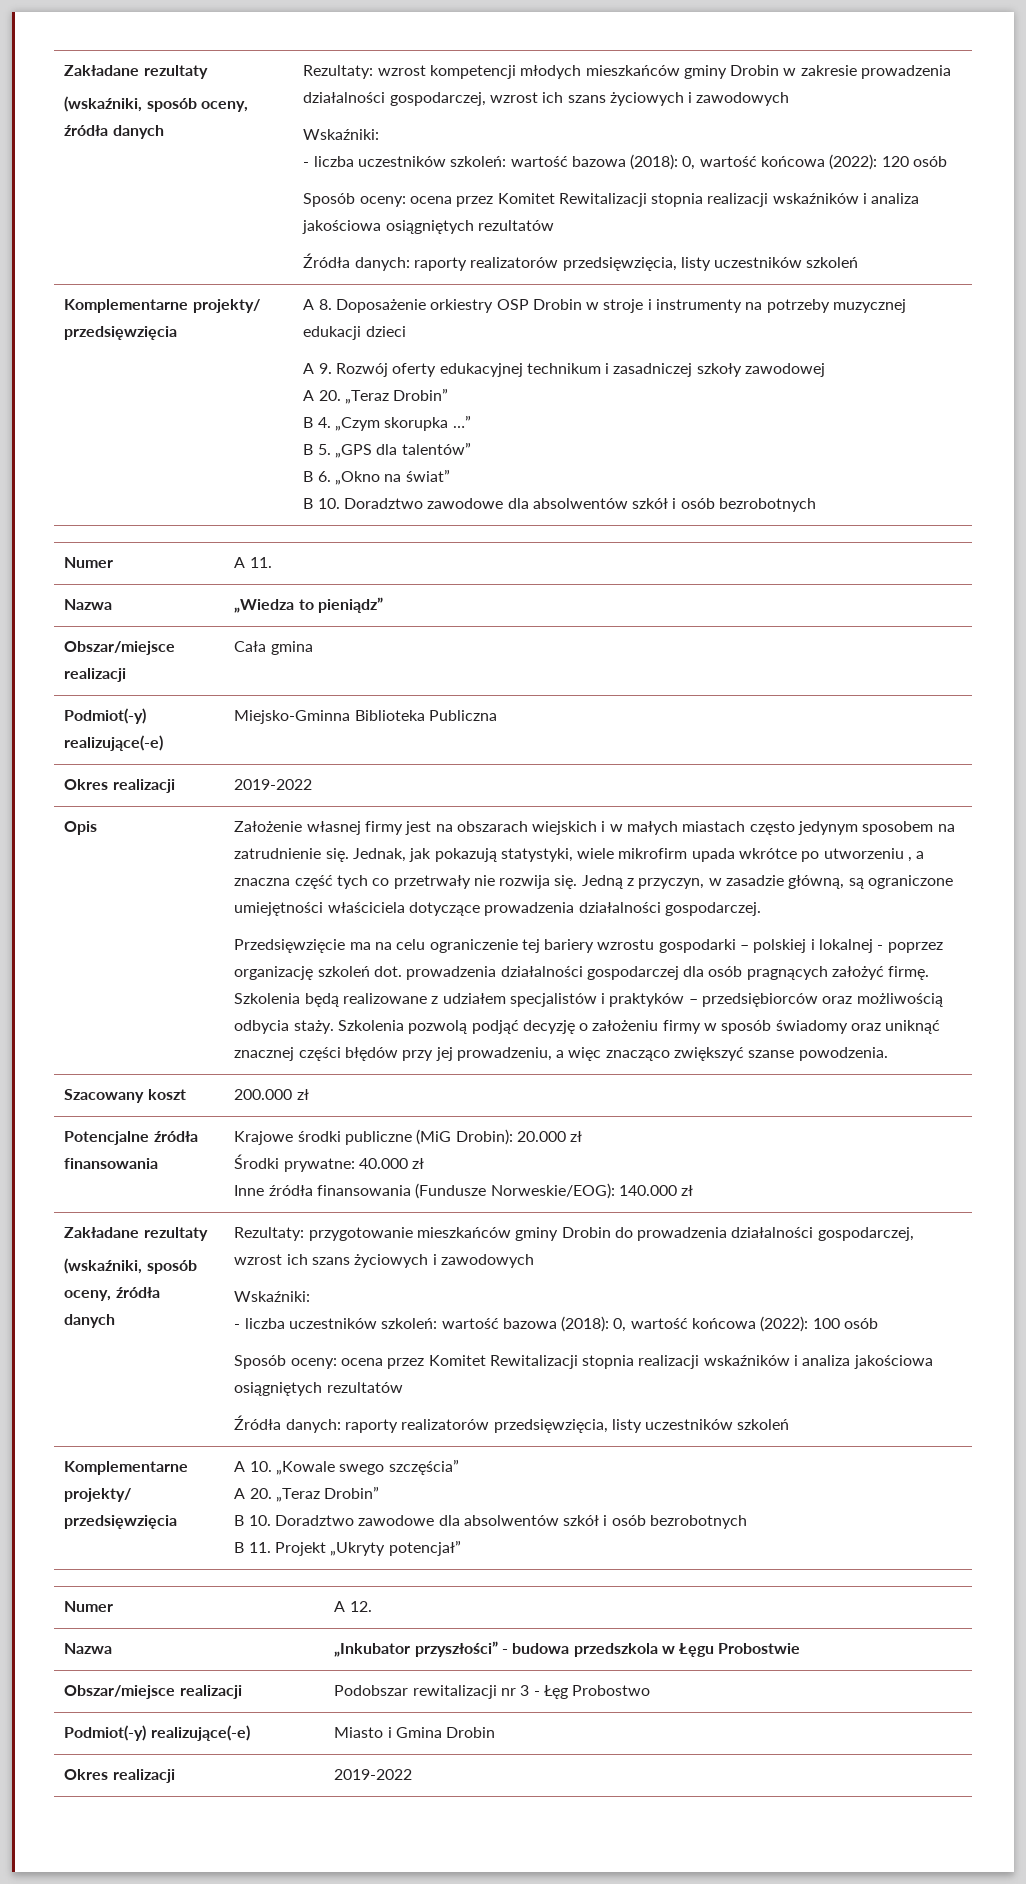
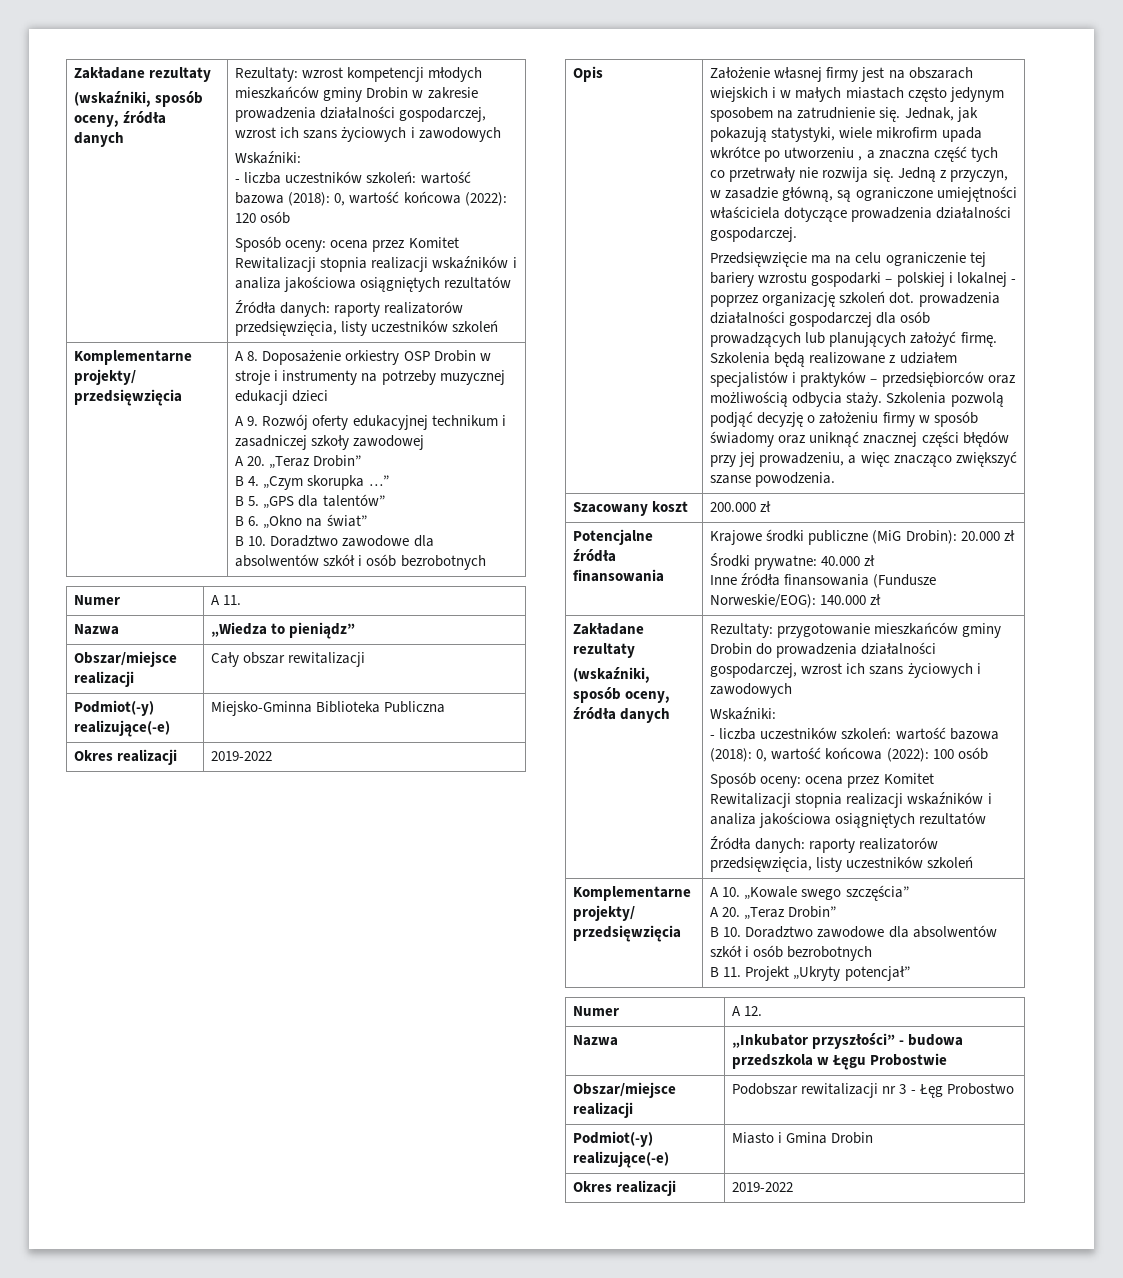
- Obszar/miejsce realizacji | Cała gmina
+ Obszar/miejsce realizacji | Cały obszar rewitalizacji
- Przedsięwzięcie ma na celu ograniczenie tej bariery wzrostu gospodarki – polskiej i lokalnej - poprzez organizację szkoleń dot. prowadzenia działalności gospodarczej dla osób pragnących założyć firmę.
+ Przedsięwzięcie ma na celu ograniczenie tej bariery wzrostu gospodarki – polskiej i lokalnej - poprzez organizację szkoleń dot. prowadzenia działalności gospodarczej dla osób prowadzących lub planujących założyć firmę.

